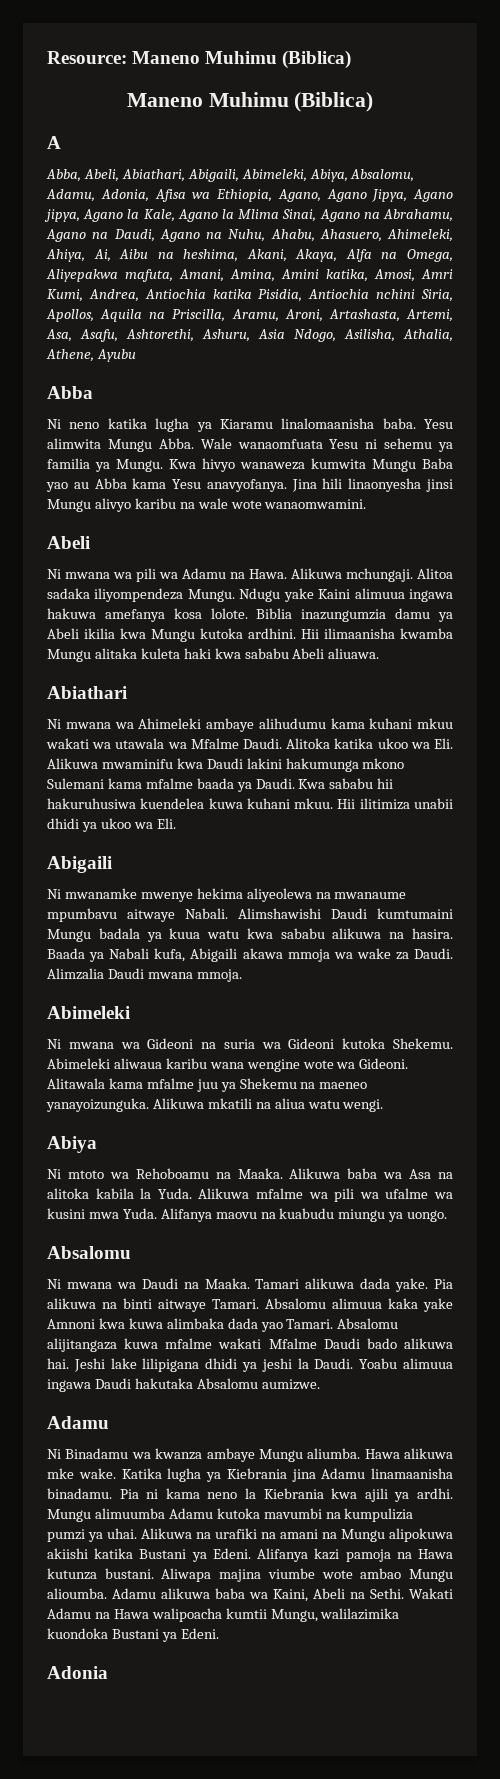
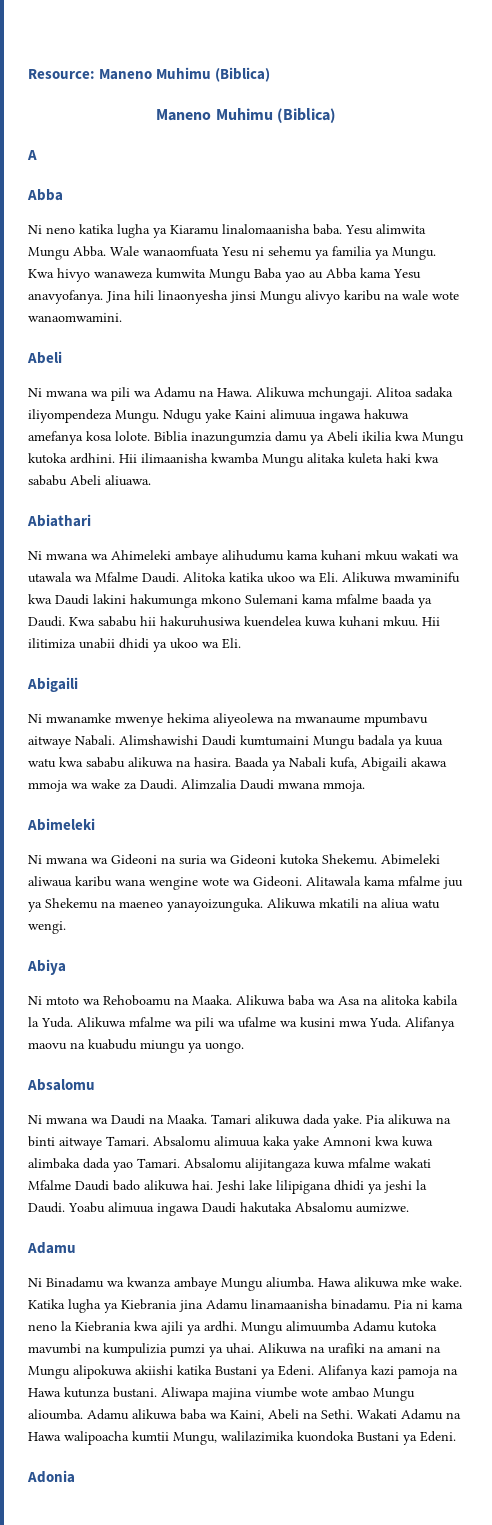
- Abba, Abeli, Abiathari, Abigaili, Abimeleki, Abiya, Absalomu, Adamu, Adonia, Afisa wa Ethiopia, Agano, Agano Jipya, Agano jipya, Agano la Kale, Agano la Mlima Sinai, Agano na Abrahamu, Agano na Daudi, Agano na Nuhu, Ahabu, Ahasuero, Ahimeleki, Ahiya, Ai, Aibu na heshima, Akani, Akaya, Alfa na Omega, Aliyepakwa mafuta, Amani, Amina, Amini katika, Amosi, Amri Kumi, Andrea, Antiochia katika Pisidia, Antiochia nchini Siria, Apollos, Aquila na Priscilla, Aramu, Aroni, Artashasta, Artemi, Asa, Asafu, Ashtorethi, Ashuru, Asia Ndogo, Asilisha, Athalia, Athene, Ayubu

